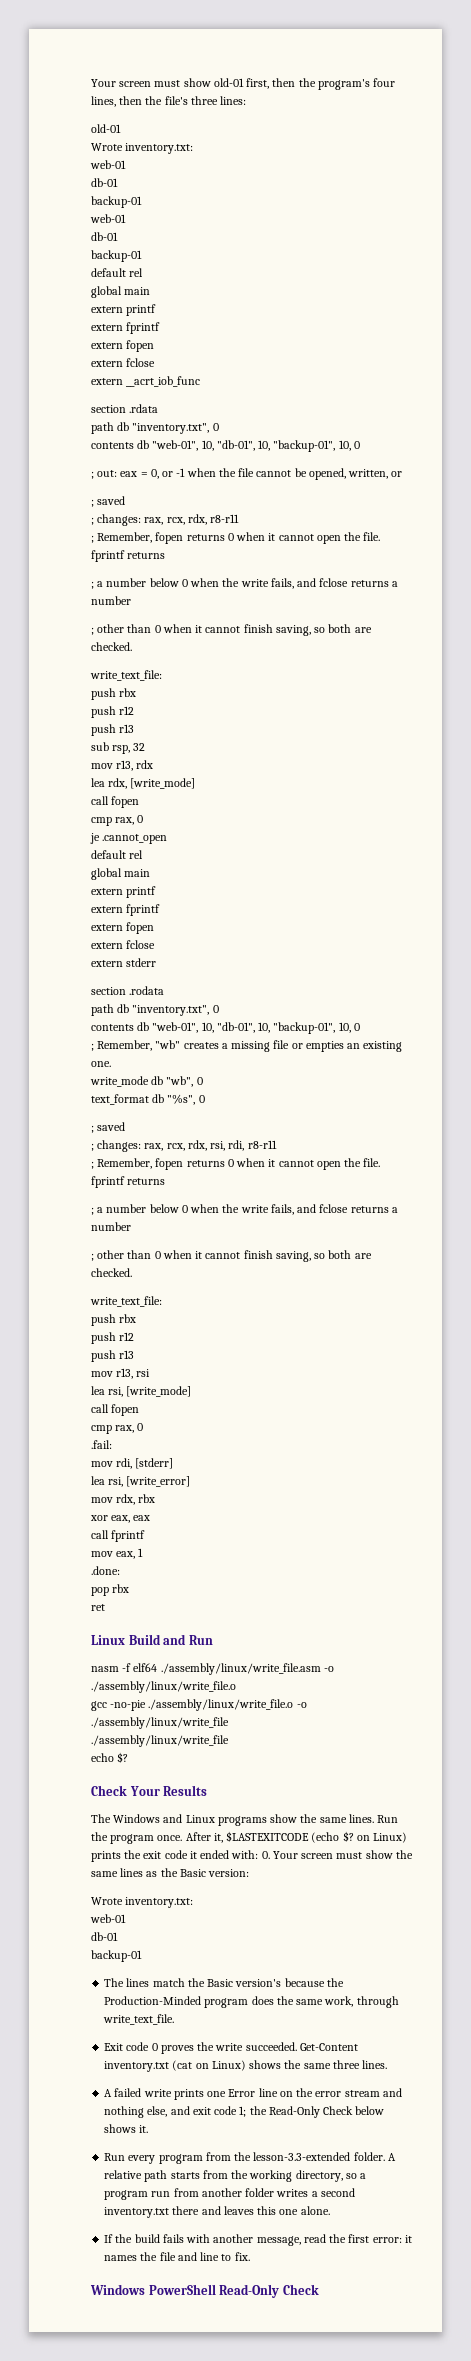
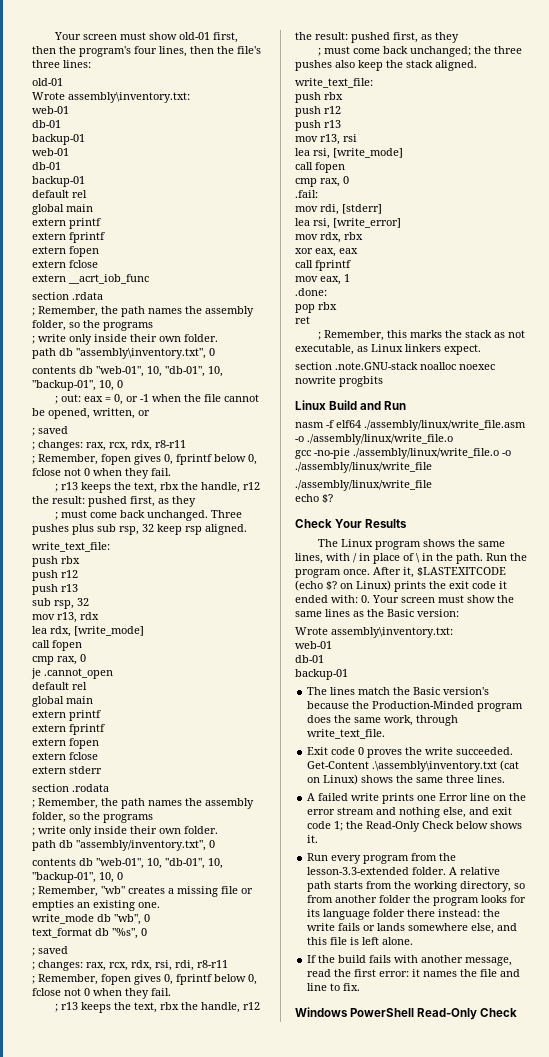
  Your screen must show old-01 first, then the program's four lines, then the file's three lines:
  old-01
- Wrote inventory.txt:
+ Wrote assembly\inventory.txt:
  section .rdata
- path db "inventory.txt", 0
+ ; Remember, the path names the assembly folder, so the programs
+ ; write only inside their own folder.
+ path db "assembly\inventory.txt", 0
  ; changes: rax, rcx, rdx, r8-r11
- ; Remember, fopen returns 0 when it cannot open the file. fprintf returns
- ; a number below 0 when the write fails, and fclose returns a number
- ; other than 0 when it cannot finish saving, so both are checked.
+ ; Remember, fopen gives 0, fprintf below 0, fclose not 0 when they fail.
+ ; r13 keeps the text, rbx the handle, r12 the result: pushed first, as they
+ ; must come back unchanged. Three pushes plus sub rsp, 32 keep rsp aligned.
  section .rodata
- path db "inventory.txt", 0
+ ; Remember, the path names the assembly folder, so the programs
+ ; write only inside their own folder.
+ path db "assembly/inventory.txt", 0
  ; changes: rax, rcx, rdx, rsi, rdi, r8-r11
- ; Remember, fopen returns 0 when it cannot open the file. fprintf returns
- ; a number below 0 when the write fails, and fclose returns a number
- ; other than 0 when it cannot finish saving, so both are checked.
+ ; Remember, fopen gives 0, fprintf below 0, fclose not 0 when they fail.
+ ; r13 keeps the text, rbx the handle, r12 the result: pushed first, as they
+ ; must come back unchanged; the three pushes also keep the stack aligned.
+ ; Remember, this marks the stack as not executable, as Linux linkers expect.
+ section .note.GNU-stack noalloc noexec nowrite progbits
- The Windows and Linux programs show the same lines.
+ The Linux program shows the same lines, with / in place of \ in the path.
  After it, $LASTEXITCODE (echo $? on Linux) prints the exit code it ended with: 0. Your screen must show the same lines as the Basic version:
- Wrote inventory.txt:
+ Wrote assembly\inventory.txt:
- Get-Content inventory.txt (cat on Linux) shows the same three lines.
+ Get-Content .\assembly\inventory.txt (cat on Linux) shows the same three lines.
- A relative path starts from the working directory, so a program run from another folder writes a second inventory.txt there and leaves this one alone.
+ A relative path starts from the working directory, so from another folder the program looks for its language folder there instead: the write fails or lands somewhere else, and this file is left alone.

